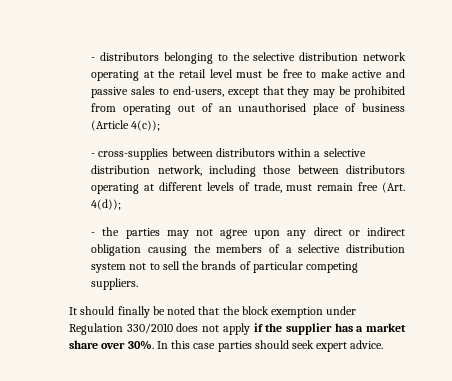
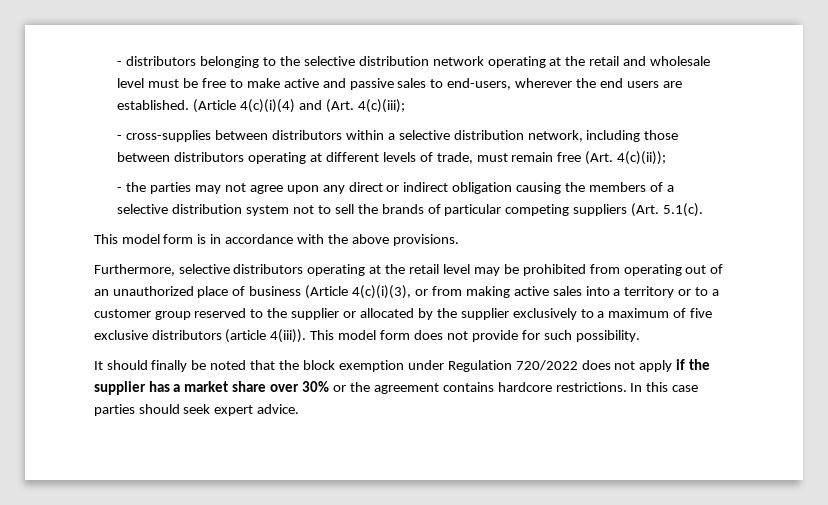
- - distributors belonging to the selective distribution network operating at the retail level must be free to make active and passive sales to end-users, except that they may be prohibited from operating out of an unauthorised place of business (Article 4(c));
+ - distributors belonging to the selective distribution network operating at the retail and wholesale level must be free to make active and passive sales to end-users, wherever the end users are established. (Article 4(c)(i)(4) and (Art. 4(c)(iii);
- - cross-supplies between distributors within a selective distribution network, including those between distributors operating at different levels of trade, must remain free (Art. 4(d));
+ - cross-supplies between distributors within a selective distribution network, including those between distributors operating at different levels of trade, must remain free (Art. 4(c)(ii));
- - the parties may not agree upon any direct or indirect obligation causing the members of a selective distribution system not to sell the brands of particular competing suppliers.
+ - the parties may not agree upon any direct or indirect obligation causing the members of a selective distribution system not to sell the brands of particular competing suppliers (Art. 5.1(c).
+ This model form is in accordance with the above provisions.
+ Furthermore, selective distributors operating at the retail level may be prohibited from operating out of an unauthorized place of business (Article 4(c)(i)(3), or from making active sales into a territory or to a customer group reserved to the supplier or allocated by the supplier exclusively to a maximum of five exclusive distributors (article 4(iii)). This model form does not provide for such possibility.
- It should finally be noted that the block exemption under Regulation 330/2010 does not apply if the supplier has a market share over 30%.
+ It should finally be noted that the block exemption under Regulation 720/2022 does not apply if the supplier has a market share over 30% or the agreement contains hardcore restrictions.

